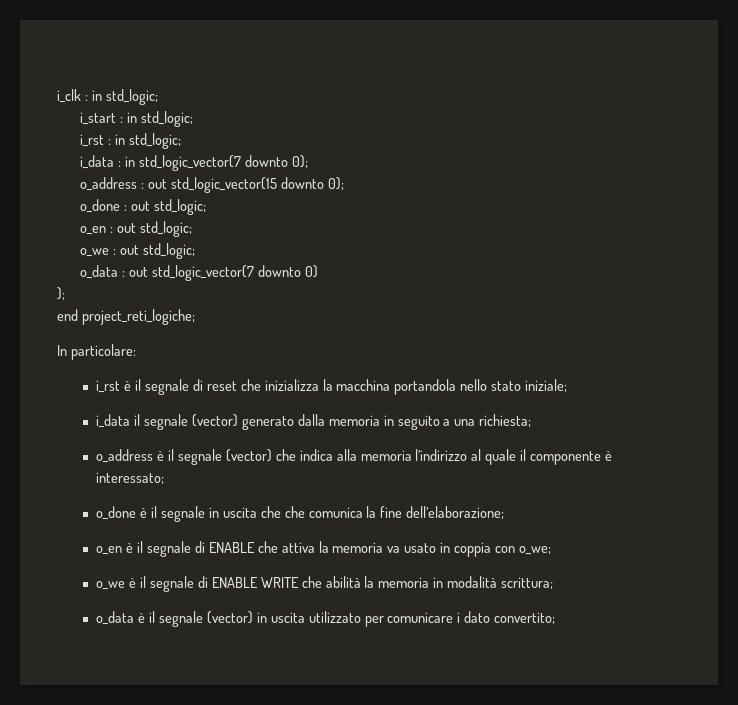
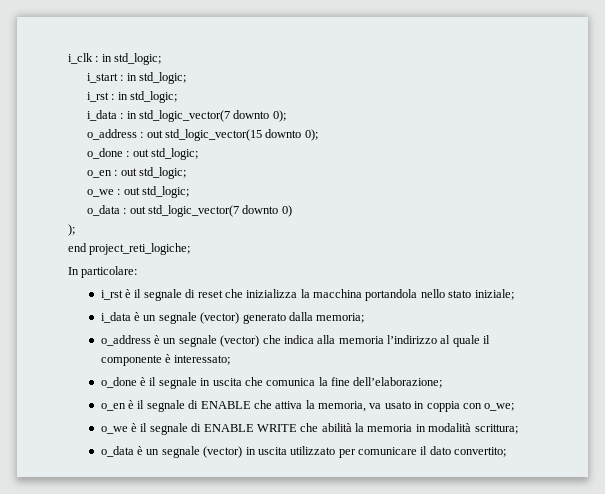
- i_data il segnale (vector) generato dalla memoria in seguito a una richiesta;
+ i_data è un segnale (vector) generato dalla memoria;
- o_address è il segnale (vector) che indica alla memoria l’indirizzo al quale il componente è interessato;
+ o_address è un segnale (vector) che indica alla memoria l’indirizzo al quale il componente è interessato;
- o_done è il segnale in uscita che che comunica la fine dell’elaborazione;
+ o_done è il segnale in uscita che comunica la fine dell’elaborazione;
- o_en è il segnale di ENABLE che attiva la memoria va usato in coppia con o_we;
+ o_en è il segnale di ENABLE che attiva la memoria, va usato in coppia con o_we;
- o_data è il segnale (vector) in uscita utilizzato per comunicare i dato convertito;
+ o_data è un segnale (vector) in uscita utilizzato per comunicare il dato convertito;

